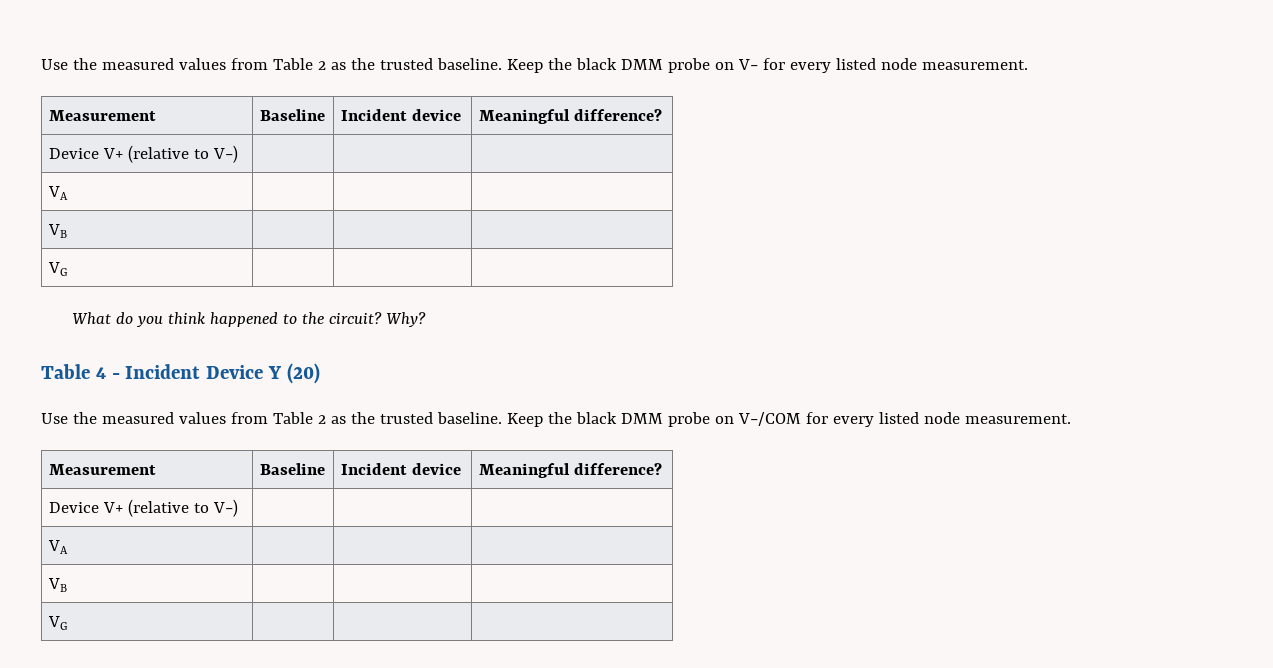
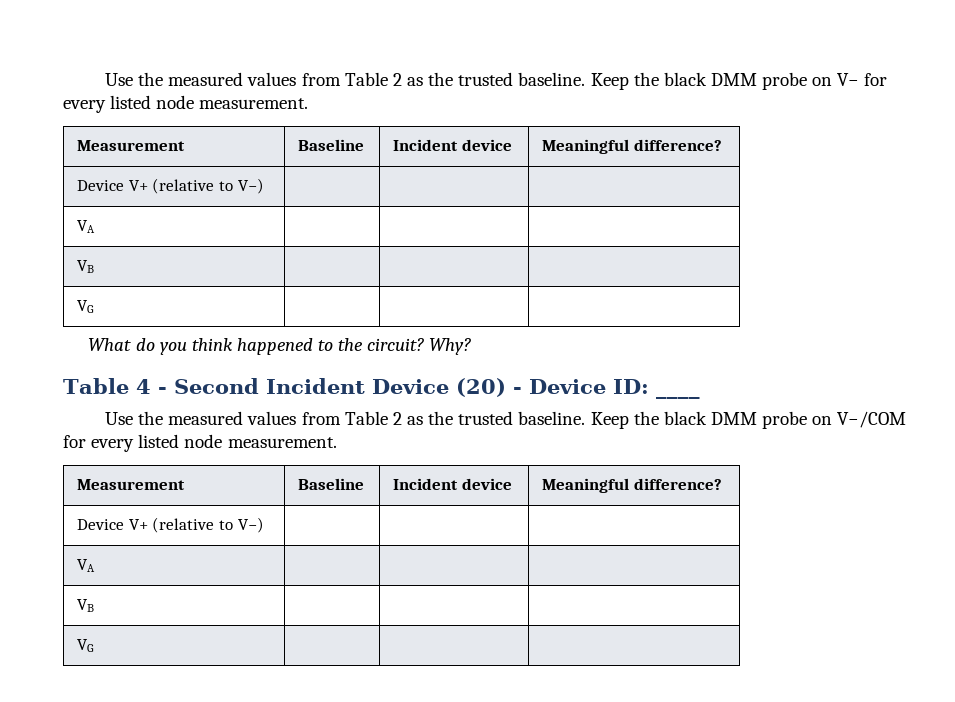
- Table 4 - Incident Device Y (20)
+ Table 4 - Second Incident Device (20) - Device ID: ____

